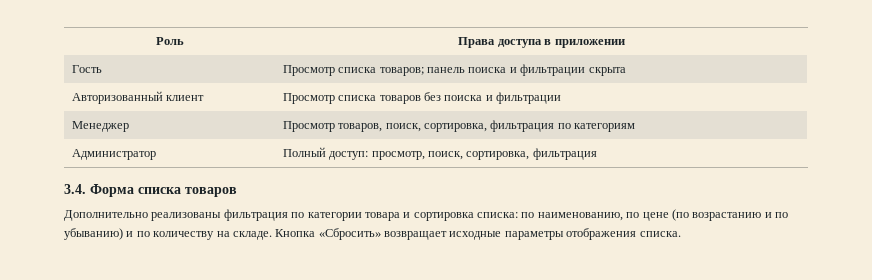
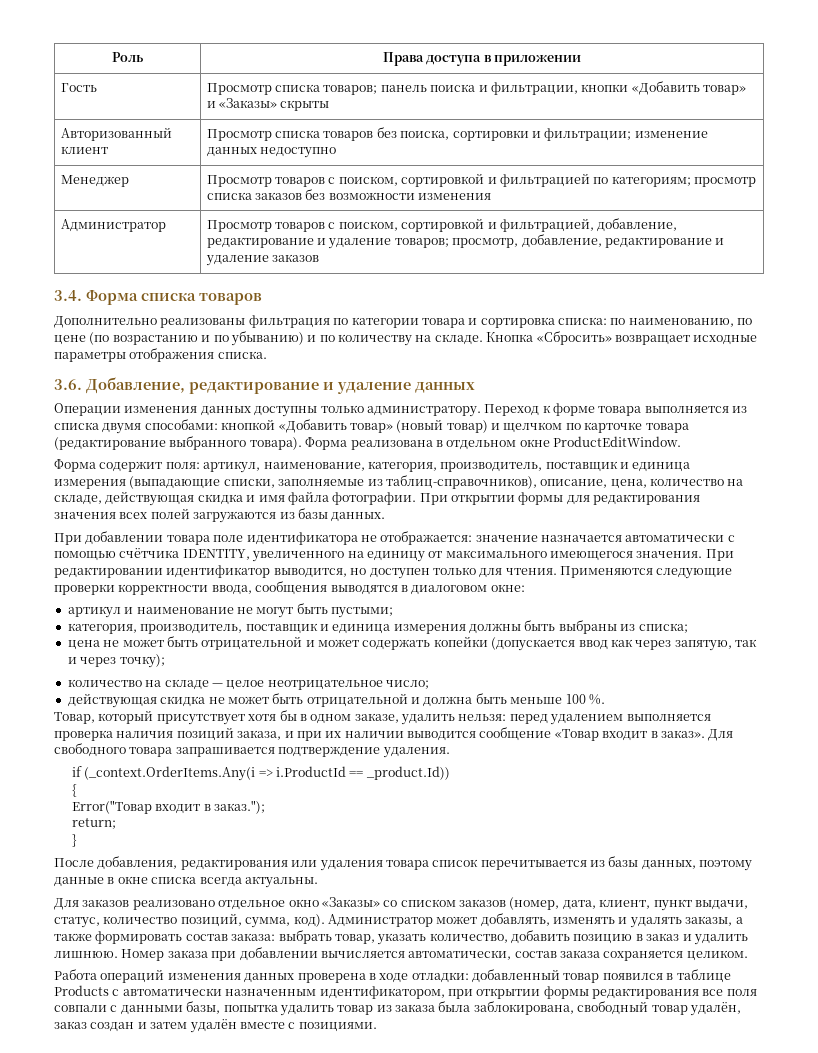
- Гость | Просмотр списка товаров; панель поиска и фильтрации скрыта
+ Гость | Просмотр списка товаров; панель поиска и фильтрации, кнопки «Добавить товар» и «Заказы» скрыты
- Авторизованный клиент | Просмотр списка товаров без поиска и фильтрации
- Менеджер | Просмотр товаров, поиск, сортировка, фильтрация по категориям
- Администратор | Полный доступ: просмотр, поиск, сортировка, фильтрация
+ Авторизованный клиент | Просмотр списка товаров без поиска, сортировки и фильтрации; изменение данных недоступно
+ Менеджер | Просмотр товаров с поиском, сортировкой и фильтрацией по категориям; просмотр списка заказов без возможности изменения
+ Администратор | Просмотр товаров с поиском, сортировкой и фильтрацией, добавление, редактирование и удаление товаров; просмотр, добавление, редактирование и удаление заказов
+ 3.6. Добавление, редактирование и удаление данных
+ Операции изменения данных доступны только администратору. Переход к форме товара выполняется из списка двумя способами: кнопкой «Добавить товар» (новый товар) и щелчком по карточке товара (редактирование выбранного товара). Форма реализована в отдельном окне ProductEditWindow.
+ Форма содержит поля: артикул, наименование, категория, производитель, поставщик и единица измерения (выпадающие списки, заполняемые из таблиц-справочников), описание, цена, количество на складе, действующая скидка и имя файла фотографии. При открытии формы для редактирования значения всех полей загружаются из базы данных.
+ При добавлении товара поле идентификатора не отображается: значение назначается автоматически с помощью счётчика IDENTITY, увеличенного на единицу от максимального имеющегося значения. При редактировании идентификатор выводится, но доступен только для чтения. Применяются следующие проверки корректности ввода, сообщения выводятся в диалоговом окне:
+ артикул и наименование не могут быть пустыми;
+ категория, производитель, поставщик и единица измерения должны быть выбраны из списка;
+ цена не может быть отрицательной и может содержать копейки (допускается ввод как через запятую, так и через точку);
+ количество на складе — целое неотрицательное число;
+ действующая скидка не может быть отрицательной и должна быть меньше 100 %.
+ Товар, который присутствует хотя бы в одном заказе, удалить нельзя: перед удалением выполняется проверка наличия позиций заказа, и при их наличии выводится сообщение «Товар входит в заказ». Для свободного товара запрашивается подтверждение удаления.
+ if (_context.OrderItems.Any(i => i.ProductId == _product.Id))
+ {
+ Error("Товар входит в заказ.");
+ return;
+ }
+ После добавления, редактирования или удаления товара список перечитывается из базы данных, поэтому данные в окне списка всегда актуальны.
+ Для заказов реализовано отдельное окно «Заказы» со списком заказов (номер, дата, клиент, пункт выдачи, статус, количество позиций, сумма, код). Администратор может добавлять, изменять и удалять заказы, а также формировать состав заказа: выбрать товар, указать количество, добавить позицию в заказ и удалить лишнюю. Номер заказа при добавлении вычисляется автоматически, состав заказа сохраняется целиком.
+ Работа операций изменения данных проверена в ходе отладки: добавленный товар появился в таблице Products с автоматически назначенным идентификатором, при открытии формы редактирования все поля совпали с данными базы, попытка удалить товар из заказа была заблокирована, свободный товар удалён, заказ создан и затем удалён вместе с позициями.

